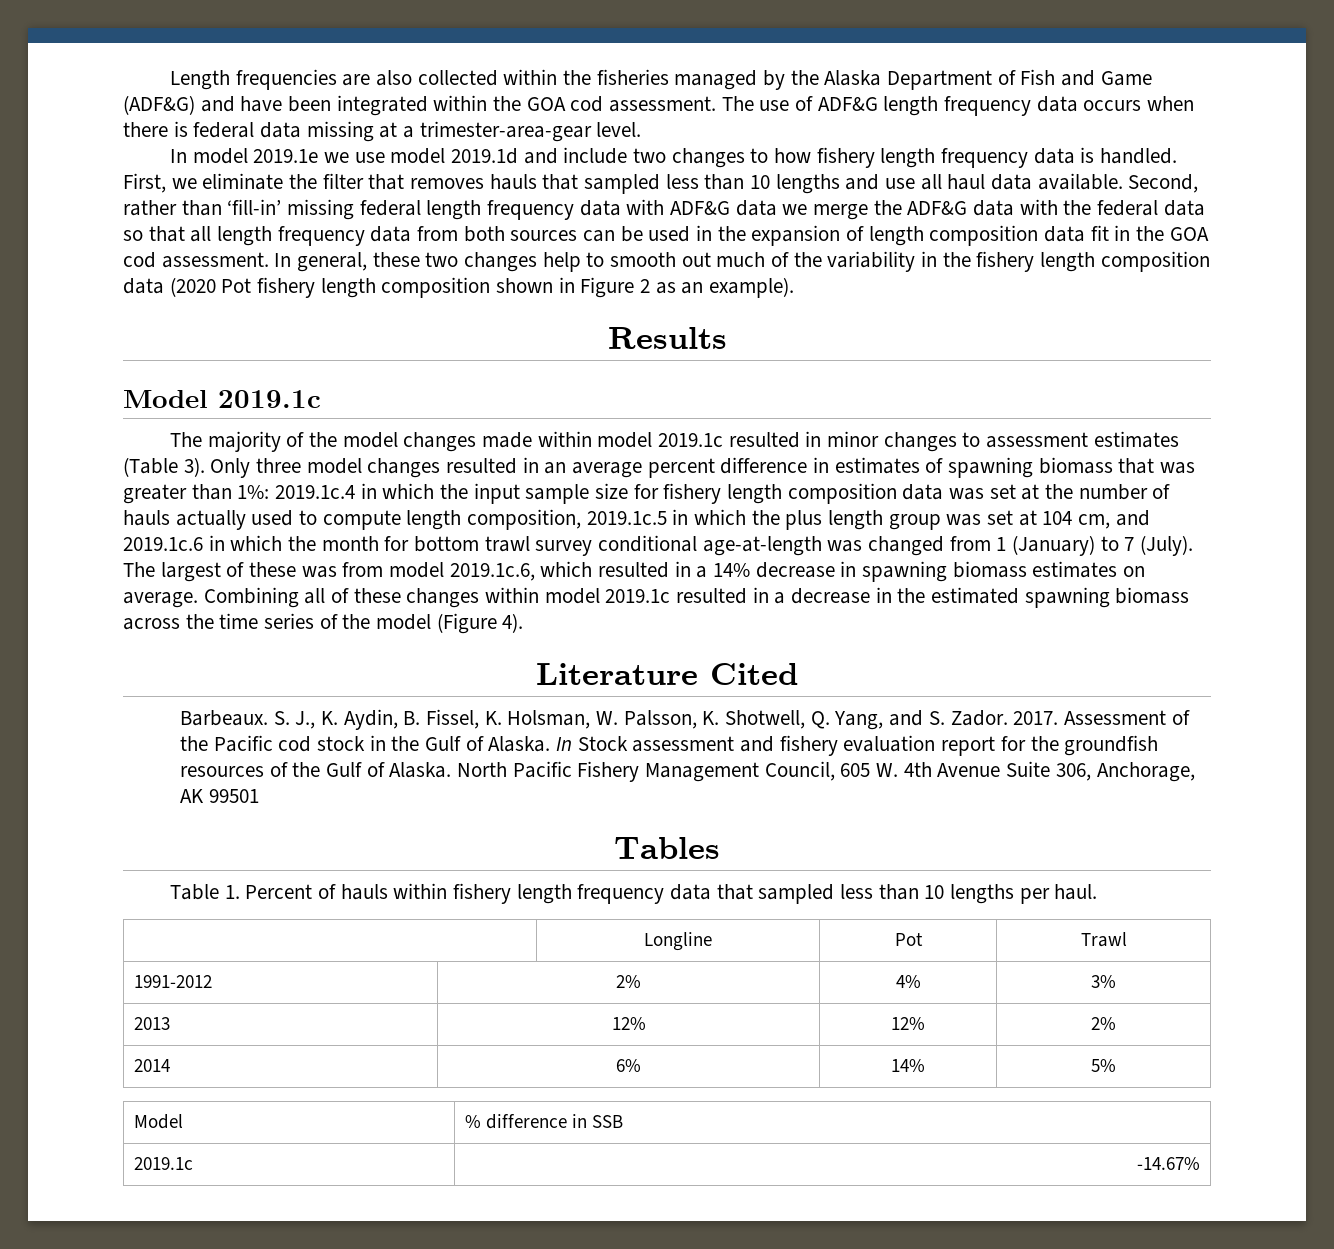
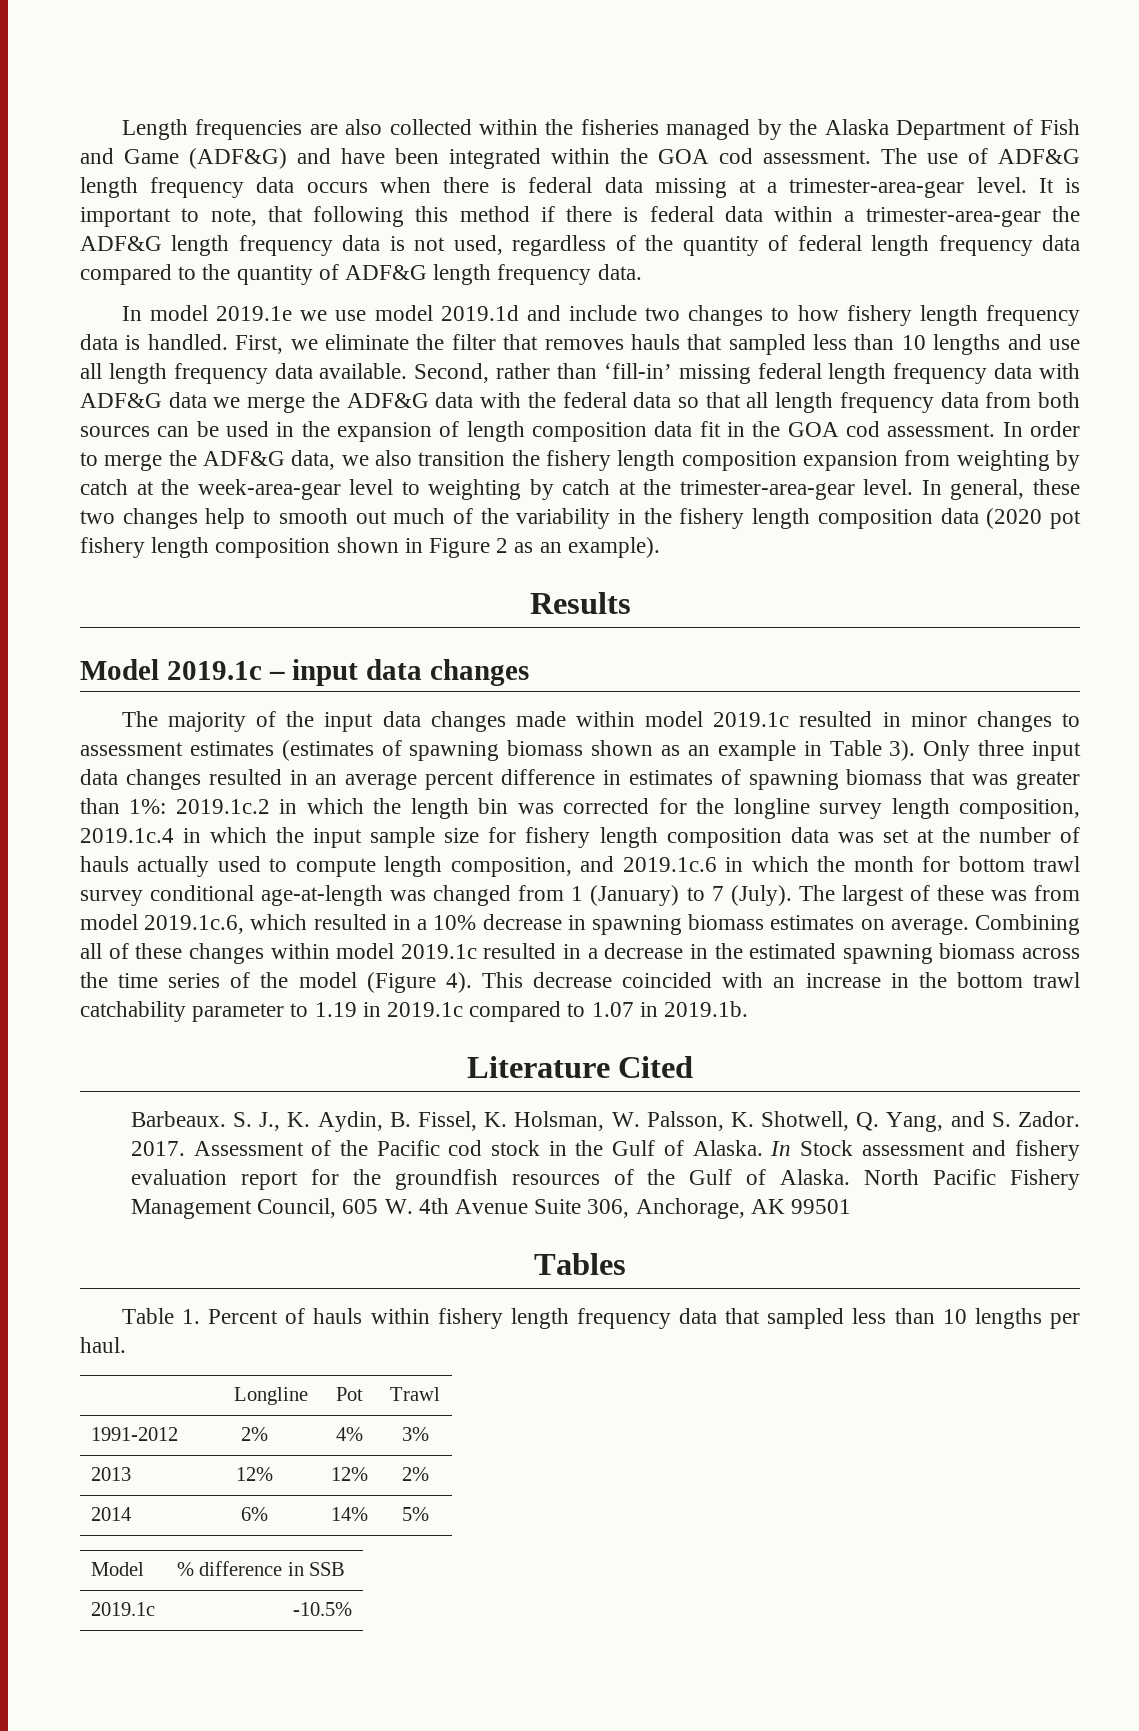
+ It is important to note, that following this method if there is federal data within a trimester-area-gear the ADF&G length frequency data is not used, regardless of the quantity of federal length frequency data compared to the quantity of ADF&G length frequency data.
- First, we eliminate the filter that removes hauls that sampled less than 10 lengths and use all haul data available.
+ First, we eliminate the filter that removes hauls that sampled less than 10 lengths and use all length frequency data available.
- In general, these two changes help to smooth out much of the variability in the fishery length composition data (2020 Pot fishery length composition shown in Figure 2 as an example).
+ In order to merge the ADF&G data, we also transition the fishery length composition expansion from weighting by catch at the week-area-gear level to weighting by catch at the trimester-area-gear level. In general, these two changes help to smooth out much of the variability in the fishery length composition data (2020 pot fishery length composition shown in Figure 2 as an example).
- Model 2019.1c
+ Model 2019.1c – input data changes
- The majority of the model changes made within model 2019.1c resulted in minor changes to assessment estimates (Table 3).
+ The majority of the input data changes made within model 2019.1c resulted in minor changes to assessment estimates (estimates of spawning biomass shown as an example in Table 3).
- Only three model changes resulted in an average percent difference in estimates of spawning biomass that was greater than 1%:
+ Only three input data changes resulted in an average percent difference in estimates of spawning biomass that was greater than 1%:
- 2019.1c.4 in which the input sample size for fishery length composition data was set at the number of hauls actually used to compute length composition, 2019.1c.5 in which the plus length group was set at 104 cm, and 2019.1c.6 in which the month for bottom trawl survey conditional age-at-length was changed from 1 (January) to 7 (July).
+ 2019.1c.2 in which the length bin was corrected for the longline survey length composition, 2019.1c.4 in which the input sample size for fishery length composition data was set at the number of hauls actually used to compute length composition, and 2019.1c.6 in which the month for bottom trawl survey conditional age-at-length was changed from 1 (January) to 7 (July).
- The largest of these was from model 2019.1c.6, which resulted in a 14% decrease in spawning biomass estimates on average.
+ The largest of these was from model 2019.1c.6, which resulted in a 10% decrease in spawning biomass estimates on average.
+ This decrease coincided with an increase in the bottom trawl catchability parameter to 1.19 in 2019.1c compared to 1.07 in 2019.1b.
- 2019.1c | -14.67%
+ 2019.1c | -10.5%

